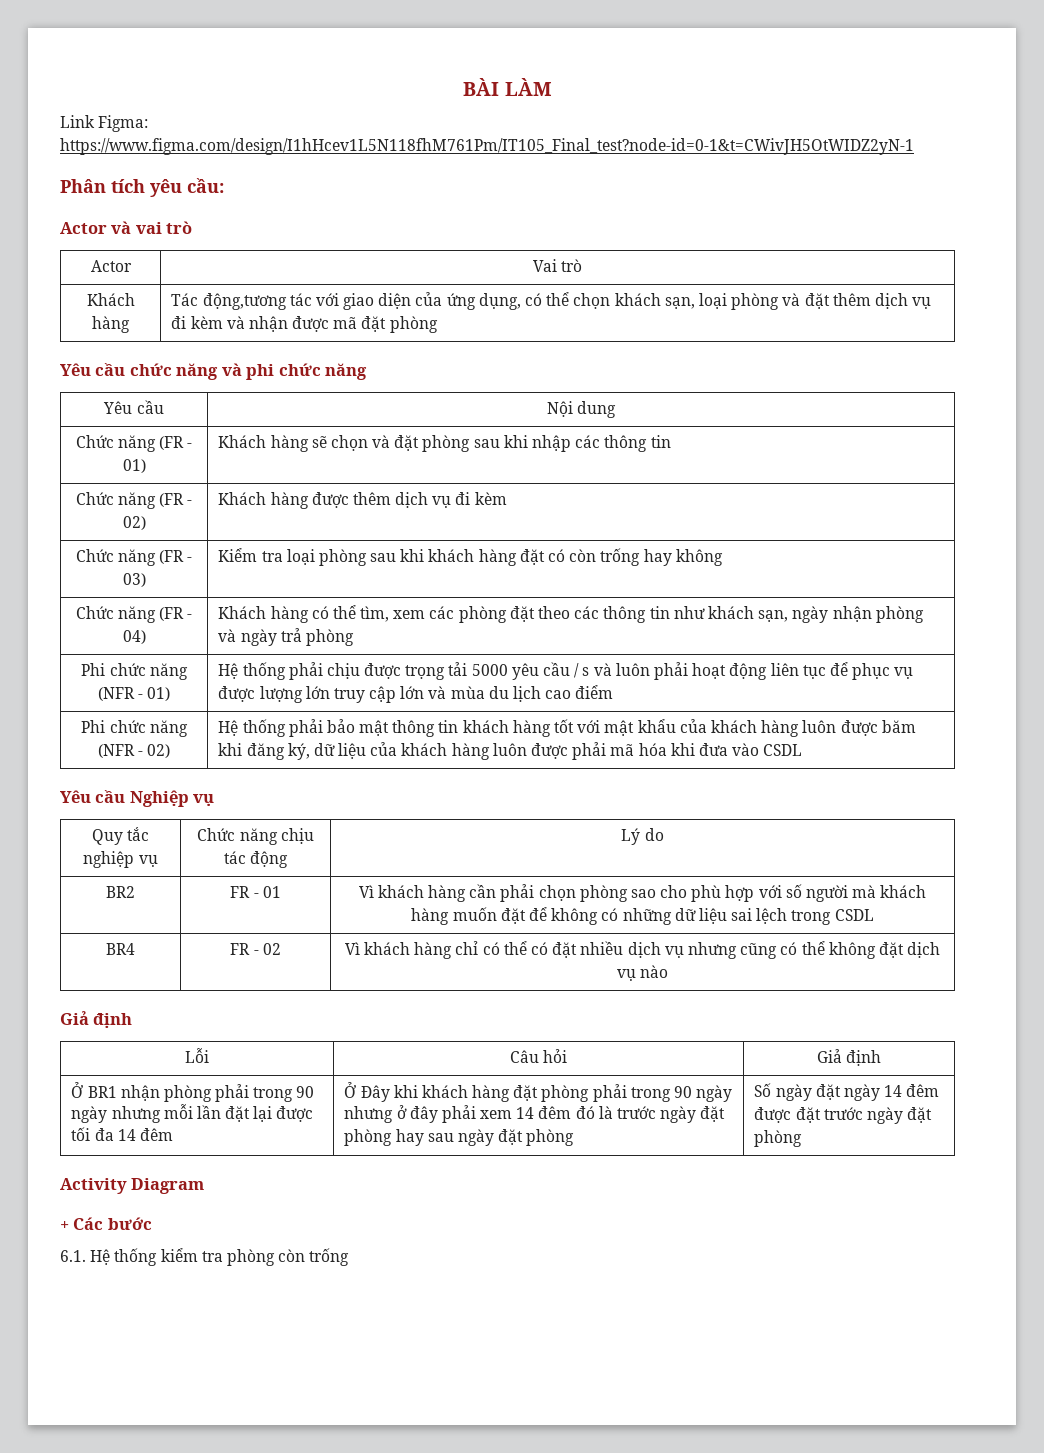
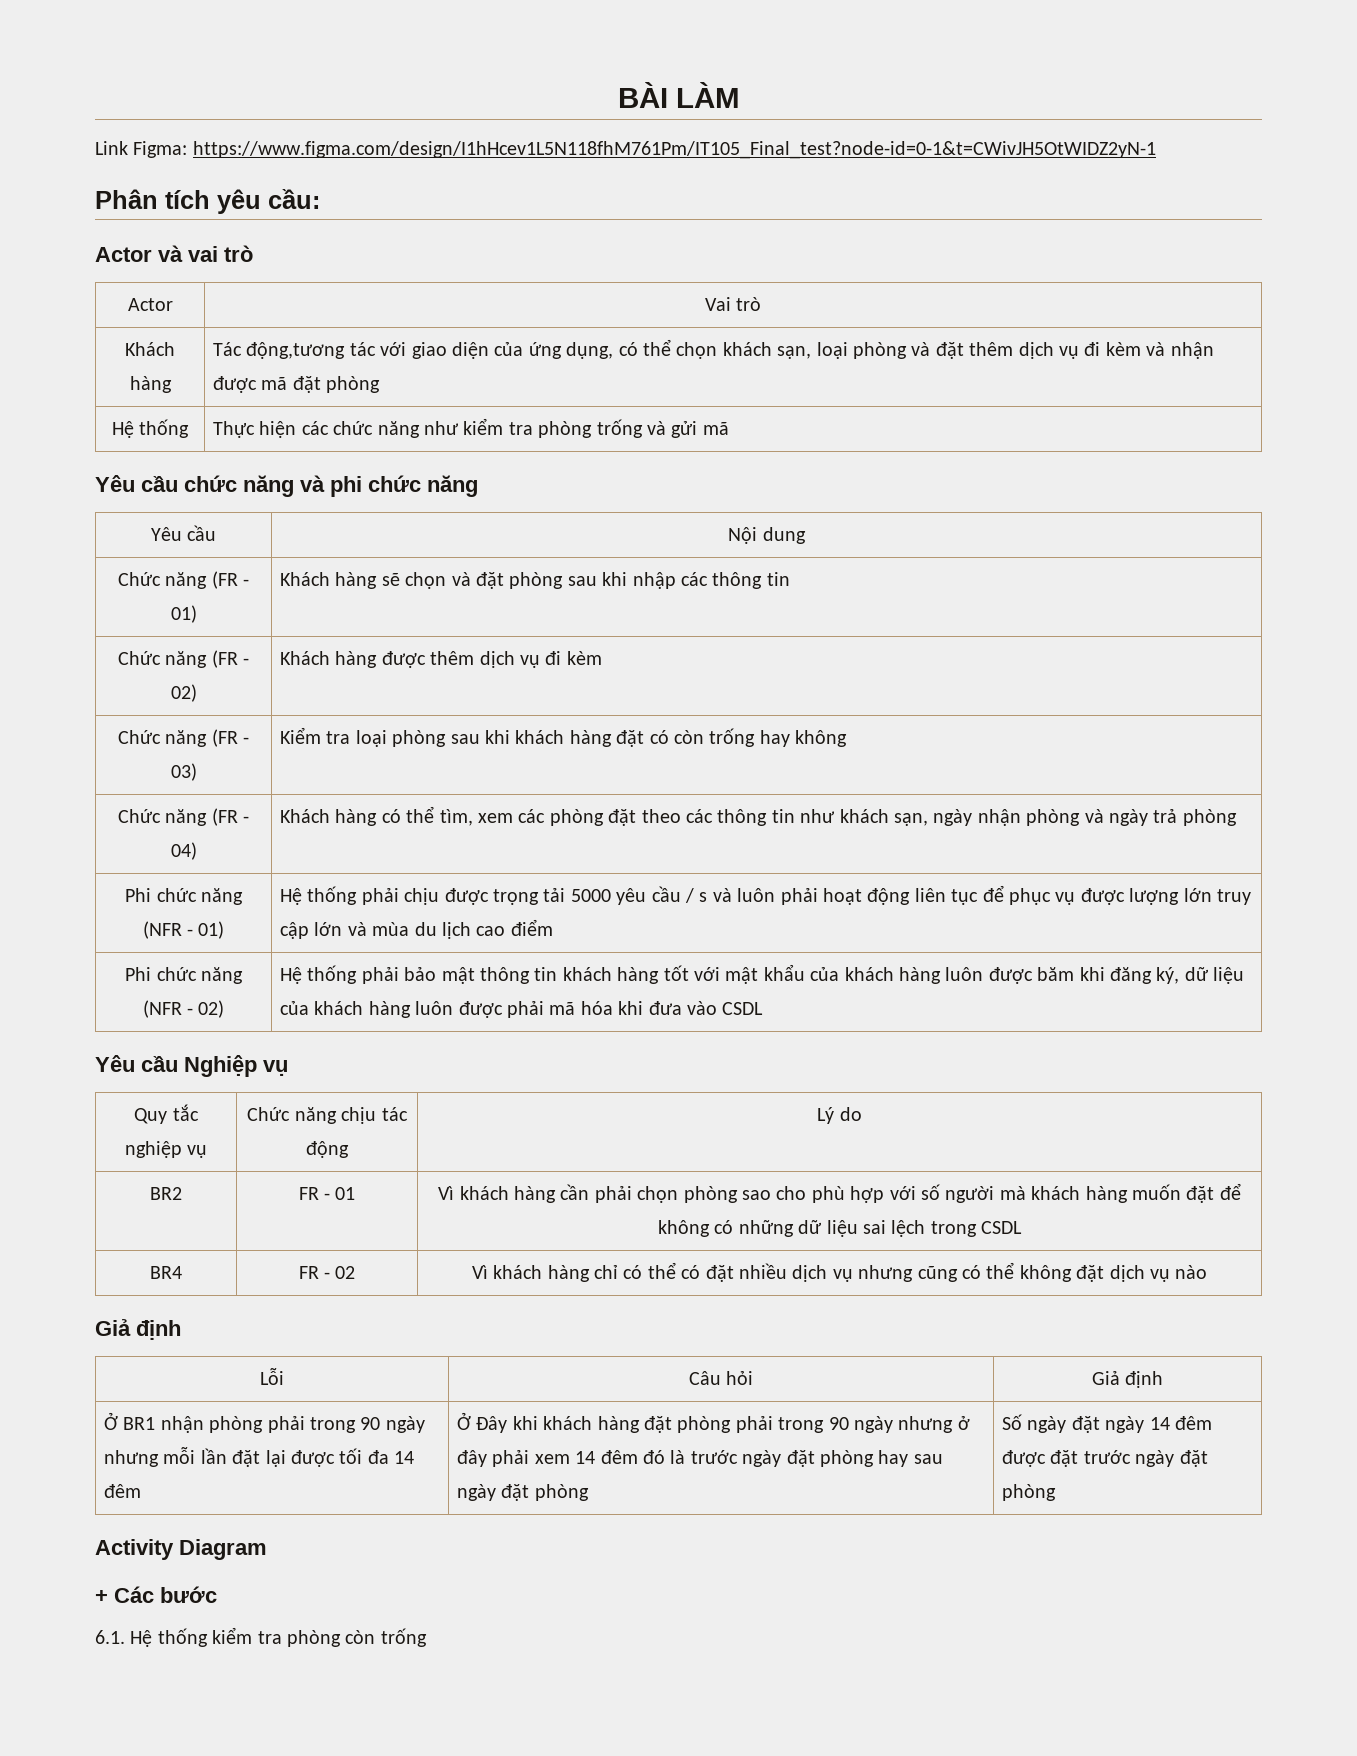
+ Hệ thống | Thực hiện các chức năng như kiểm tra phòng trống và gửi mã

